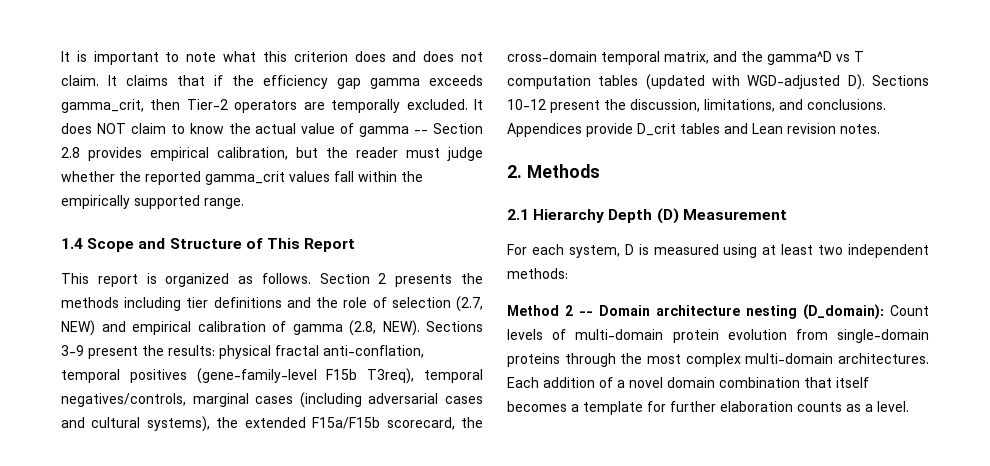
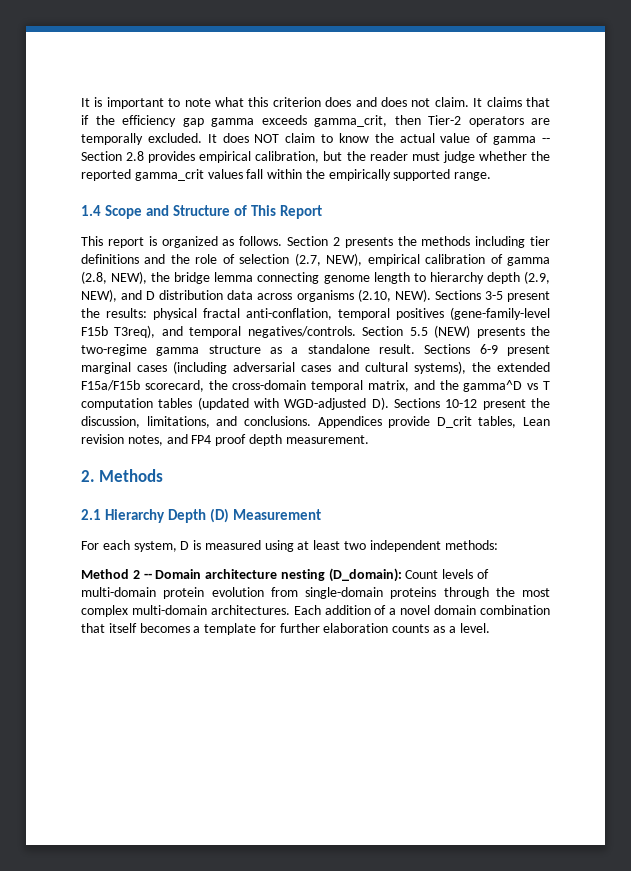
- Section 2 presents the methods including tier definitions and the role of selection (2.7, NEW) and empirical calibration of gamma (2.8, NEW).
+ Section 2 presents the methods including tier definitions and the role of selection (2.7, NEW), empirical calibration of gamma (2.8, NEW), the bridge lemma connecting genome length to hierarchy depth (2.9, NEW), and D distribution data across organisms (2.10, NEW).
- Sections 3-9 present the results: physical fractal anti-conflation, temporal positives (gene-family-level F15b T3req), temporal negatives/controls, marginal cases (including adversarial cases and cultural systems), the extended F15a/F15b scorecard, the cross-domain temporal matrix, and the gamma^D vs T computation tables (updated with WGD-adjusted D). Sections 10-12 present the discussion, limitations, and conclusions.
+ Sections 3-5 present the results: physical fractal anti-conflation, temporal positives (gene-family-level F15b T3req), and temporal negatives/controls. Section 5.5 (NEW) presents the two-regime gamma structure as a standalone result. Sections 6-9 present marginal cases (including adversarial cases and cultural systems), the extended F15a/F15b scorecard, the cross-domain temporal matrix, and the gamma^D vs T computation tables (updated with WGD-adjusted D). Sections 10-12 present the discussion, limitations, and conclusions.
- Appendices provide D_crit tables and Lean revision notes.
+ Appendices provide D_crit tables, Lean revision notes, and FP4 proof depth measurement.

